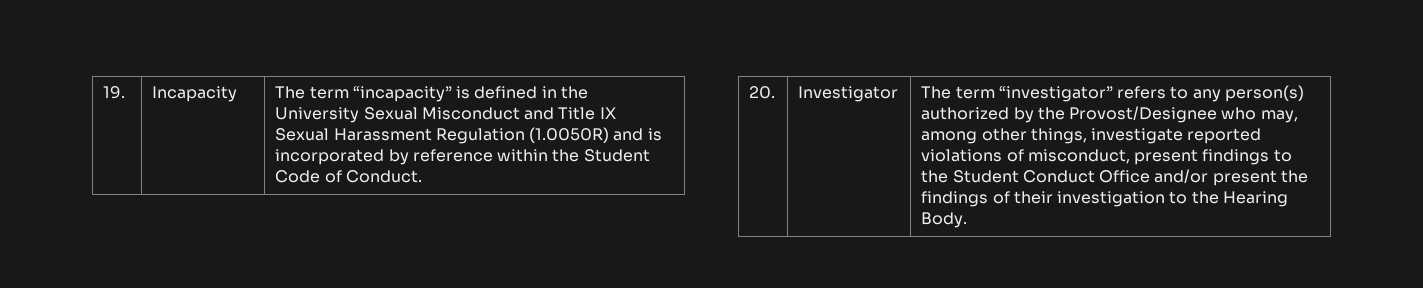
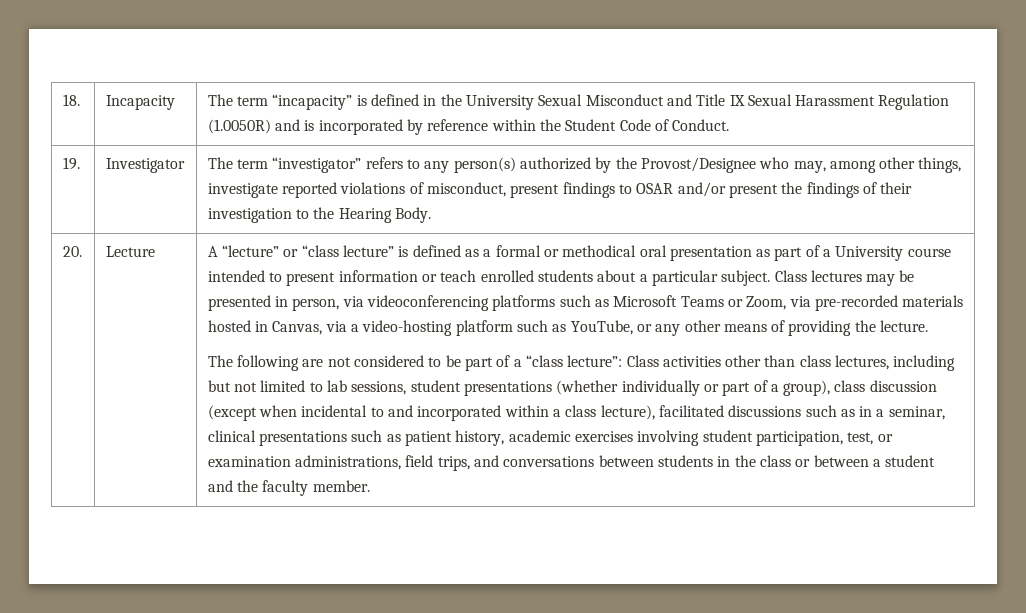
- 19. | Incapacity | The term “incapacity” is defined in the University Sexual Misconduct and Title IX Sexual Harassment Regulation (1.0050R) and is incorporated by reference within the Student Code of Conduct.
+ 18. | Incapacity | The term “incapacity” is defined in the University Sexual Misconduct and Title IX Sexual Harassment Regulation (1.0050R) and is incorporated by reference within the Student Code of Conduct.
- 20.
+ 19.
- The term “investigator” refers to any person(s) authorized by the Provost/Designee who may, among other things, investigate reported violations of misconduct, present findings to the Student Conduct Office and/or present the findings of their investigation to the Hearing Body.
+ The term “investigator” refers to any person(s) authorized by the Provost/Designee who may, among other things, investigate reported violations of misconduct, present findings to OSAR and/or present the findings of their investigation to the Hearing Body.
+ 20. | Lecture | A “lecture” or “class lecture” is defined as a formal or methodical oral presentation as part of a University course intended to present information or teach enrolled students about a particular subject. Class lectures may be presented in person, via videoconferencing platforms such as Microsoft Teams or Zoom, via pre-recorded materials hosted in Canvas, via a video-hosting platform such as YouTube, or any other means of providing the lecture.
+ The following are not considered to be part of a “class lecture”: Class activities other than class lectures, including but not limited to lab sessions, student presentations (whether individually or part of a group), class discussion (except when incidental to and incorporated within a class lecture), facilitated discussions such as in a seminar, clinical presentations such as patient history, academic exercises involving student participation, test, or examination administrations, field trips, and conversations between students in the class or between a student and the faculty member.

